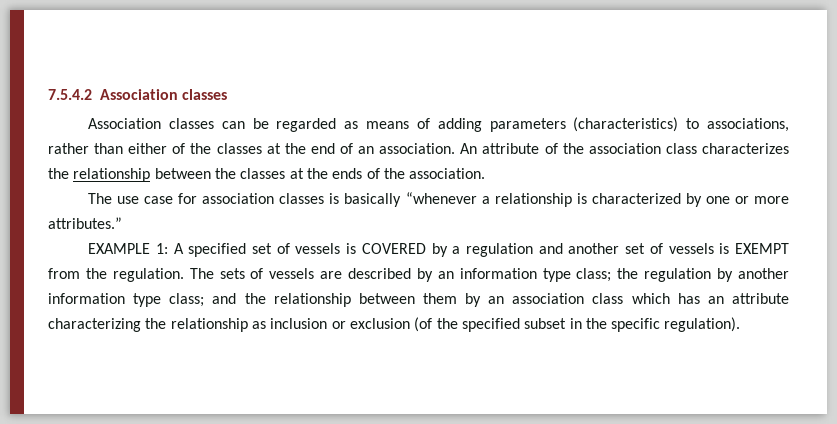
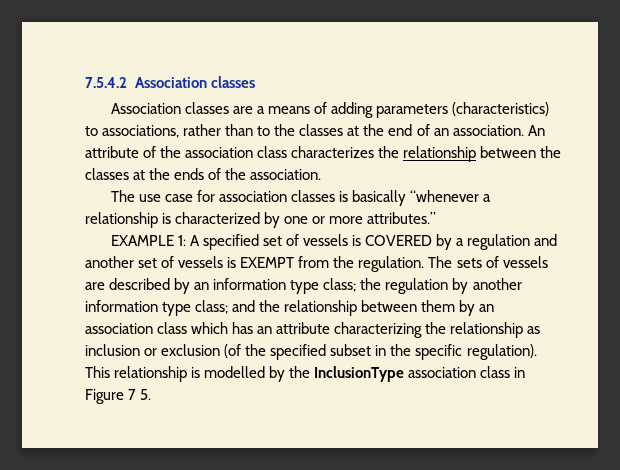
- Association classes can be regarded as means of adding parameters (characteristics) to associations, rather than either of the classes at the end of an association.
+ Association classes are a means of adding parameters (characteristics) to associations, rather than to the classes at the end of an association.
+ This relationship is modelled by the InclusionType association class in Figure 7 5.

